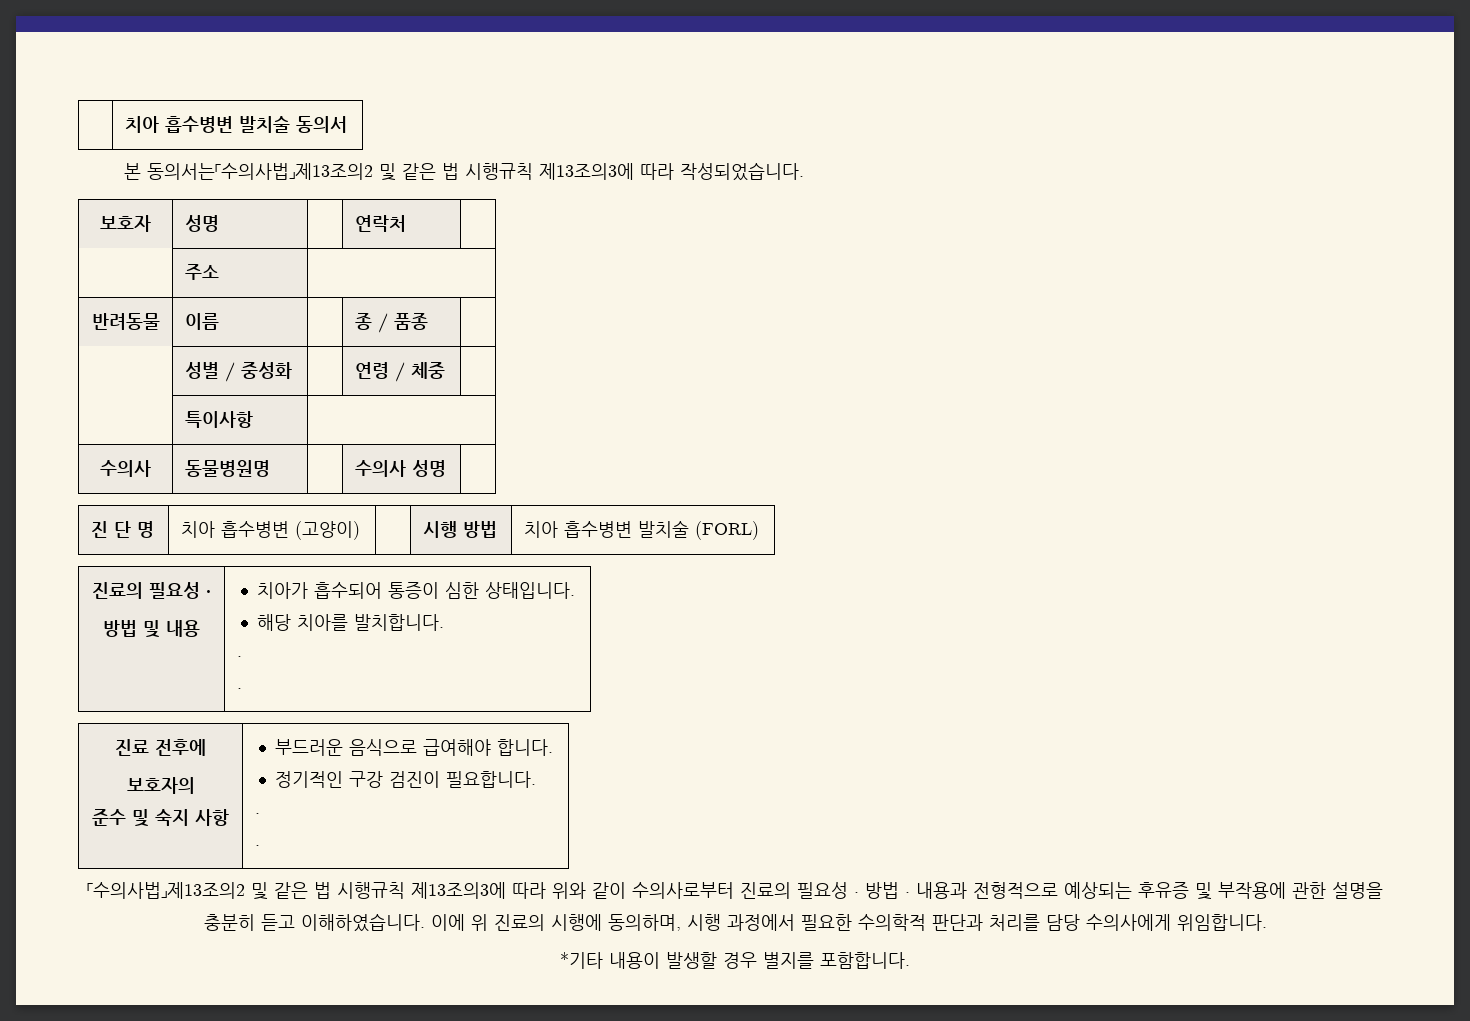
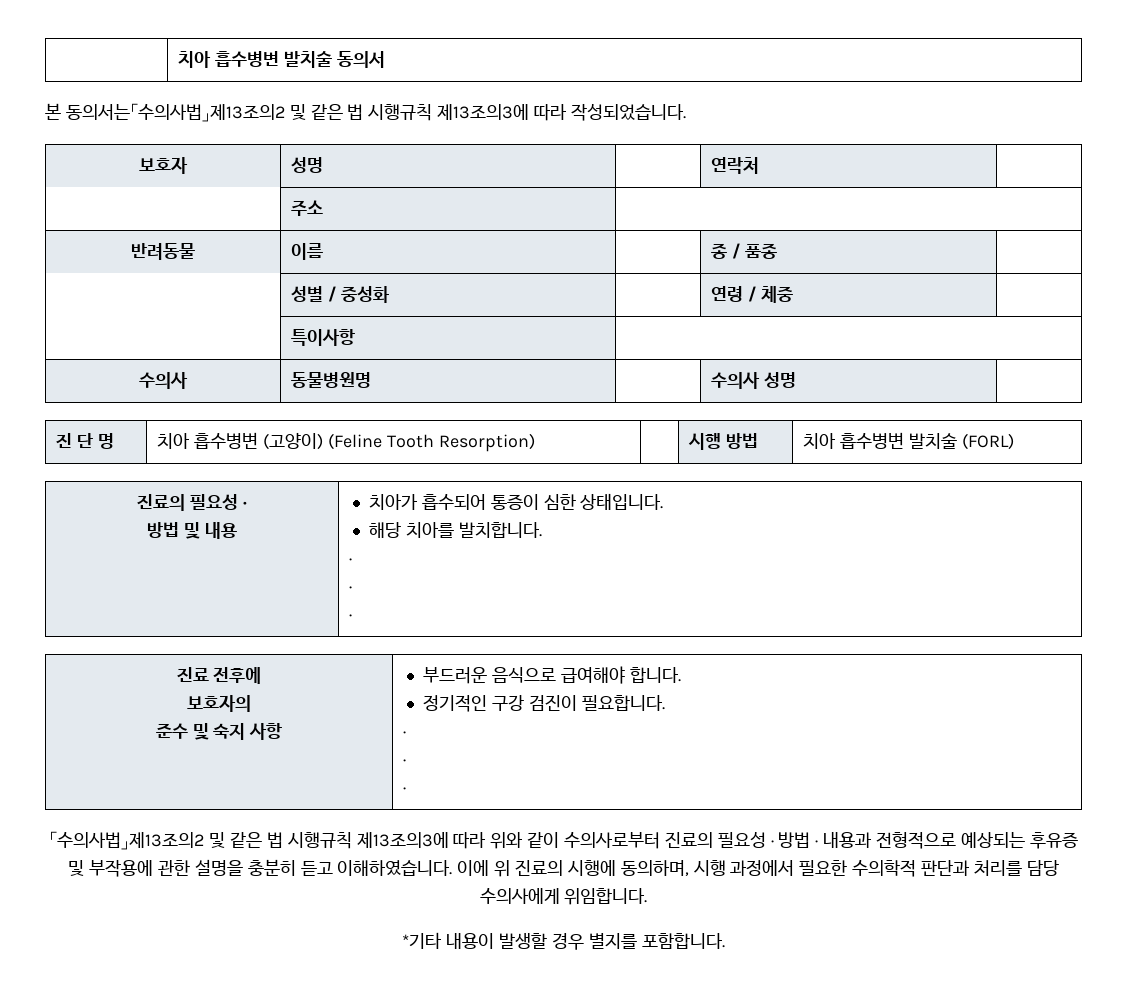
- 진 단 명 | 치아 흡수병변 (고양이) | | 시행 방법 | 치아 흡수병변 발치술 (FORL)
+ 진 단 명 | 치아 흡수병변 (고양이) (Feline Tooth Resorption) | | 시행 방법 | 치아 흡수병변 발치술 (FORL)
  진료의 필요성 ·
  방법 및 내용 | 치아가 흡수되어 통증이 심한 상태입니다.
  해당 치아를 발치합니다.
+ ·
  진료 전후에
  보호자의
  준수 및 숙지 사항 | 부드러운 음식으로 급여해야 합니다.
  정기적인 구강 검진이 필요합니다.
+ ·

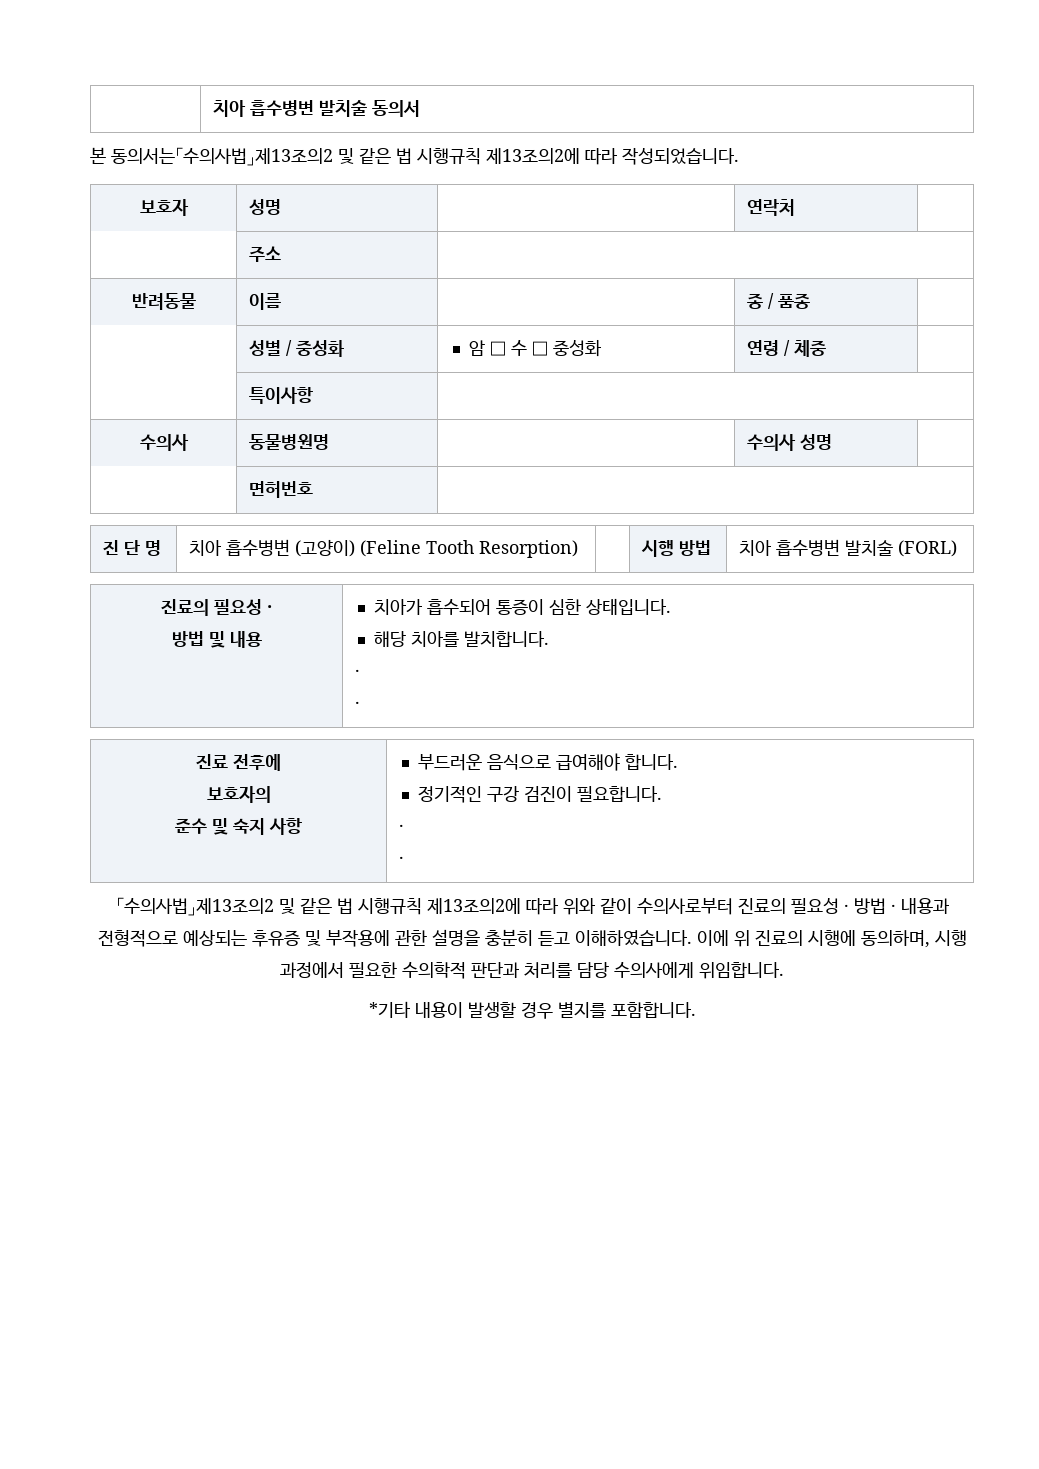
- 본 동의서는「수의사법」제13조의2 및 같은 법 시행규칙 제13조의3에 따라 작성되었습니다.
+ 본 동의서는「수의사법」제13조의2 및 같은 법 시행규칙 제13조의2에 따라 작성되었습니다.
- | 성별 / 중성화 | | 연령 / 체중 |
+ | 성별 / 중성화 | 암 □ 수 □ 중성화 | 연령 / 체중 |
+ | 면허번호 |
  진 단 명 | 치아 흡수병변 (고양이) (Feline Tooth Resorption) | | 시행 방법 | 치아 흡수병변 발치술 (FORL)
  진료의 필요성 ·
  방법 및 내용 | 치아가 흡수되어 통증이 심한 상태입니다.
  해당 치아를 발치합니다.
- ·
  진료 전후에
  보호자의
  준수 및 숙지 사항 | 부드러운 음식으로 급여해야 합니다.
  정기적인 구강 검진이 필요합니다.
  ·
  ·
- ·
- 「수의사법」제13조의2 및 같은 법 시행규칙 제13조의3에 따라 위와 같이 수의사로부터 진료의 필요성 · 방법 · 내용과 전형적으로 예상되는 후유증 및 부작용에 관한 설명을 충분히 듣고 이해하였습니다.
+ 「수의사법」제13조의2 및 같은 법 시행규칙 제13조의2에 따라 위와 같이 수의사로부터 진료의 필요성 · 방법 · 내용과 전형적으로 예상되는 후유증 및 부작용에 관한 설명을 충분히 듣고 이해하였습니다.

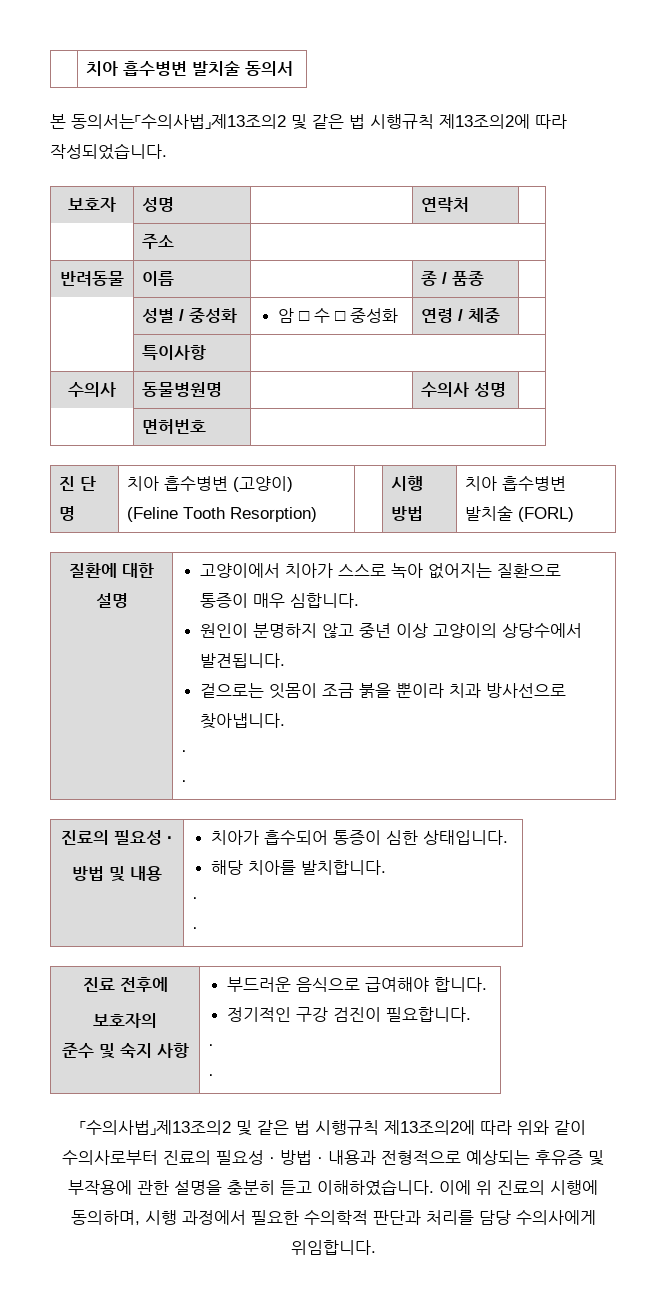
+ 질환에 대한 설명 | 고양이에서 치아가 스스로 녹아 없어지는 질환으로 통증이 매우 심합니다.
+ 원인이 분명하지 않고 중년 이상 고양이의 상당수에서 발견됩니다.
+ 겉으로는 잇몸이 조금 붉을 뿐이라 치과 방사선으로 찾아냅니다.
+ ·
+ ·
- *기타 내용이 발생할 경우 별지를 포함합니다.

